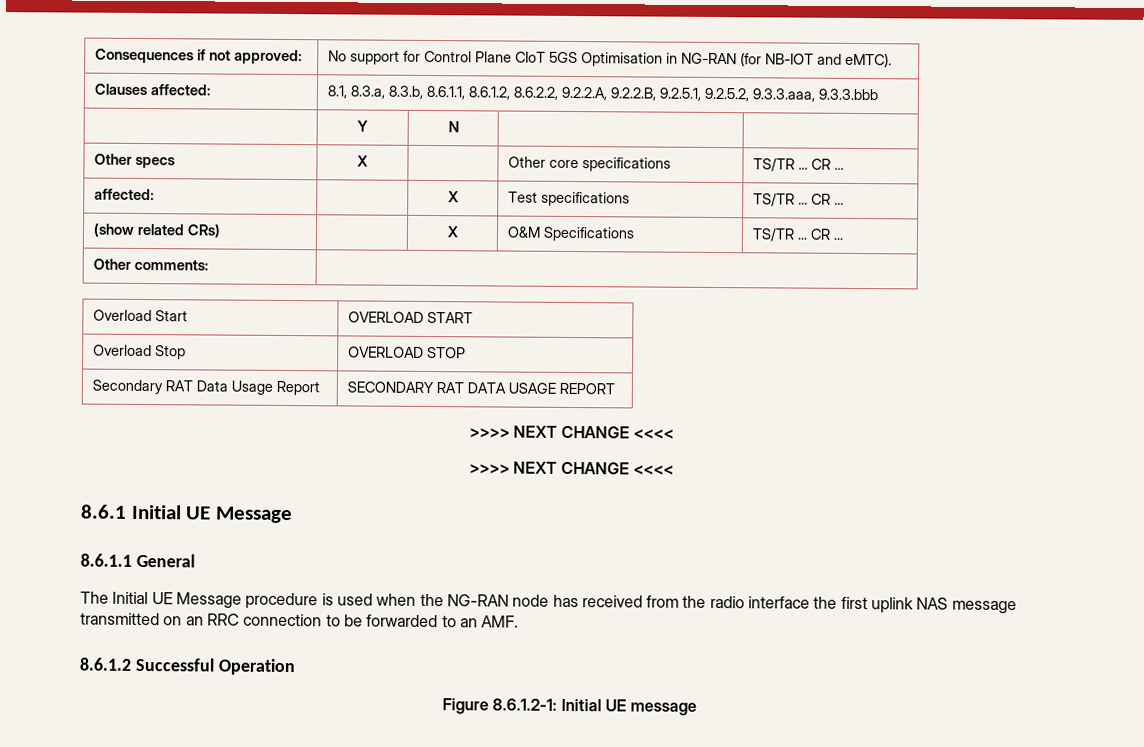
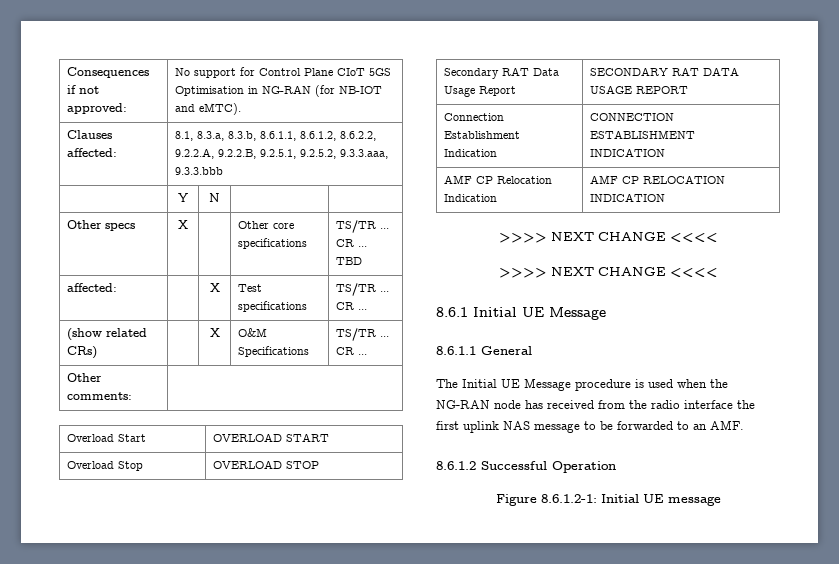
- Other specs | X | | Other core specifications | TS/TR ... CR ...
+ Other specs | X | | Other core specifications | TS/TR ... CR ... TBD
+ Connection Establishment Indication | CONNECTION ESTABLISHMENT INDICATION
+ AMF CP Relocation Indication | AMF CP RELOCATION INDICATION
- The Initial UE Message procedure is used when the NG-RAN node has received from the radio interface the first uplink NAS message transmitted on an RRC connection to be forwarded to an AMF.
+ The Initial UE Message procedure is used when the NG-RAN node has received from the radio interface the first uplink NAS message to be forwarded to an AMF.

